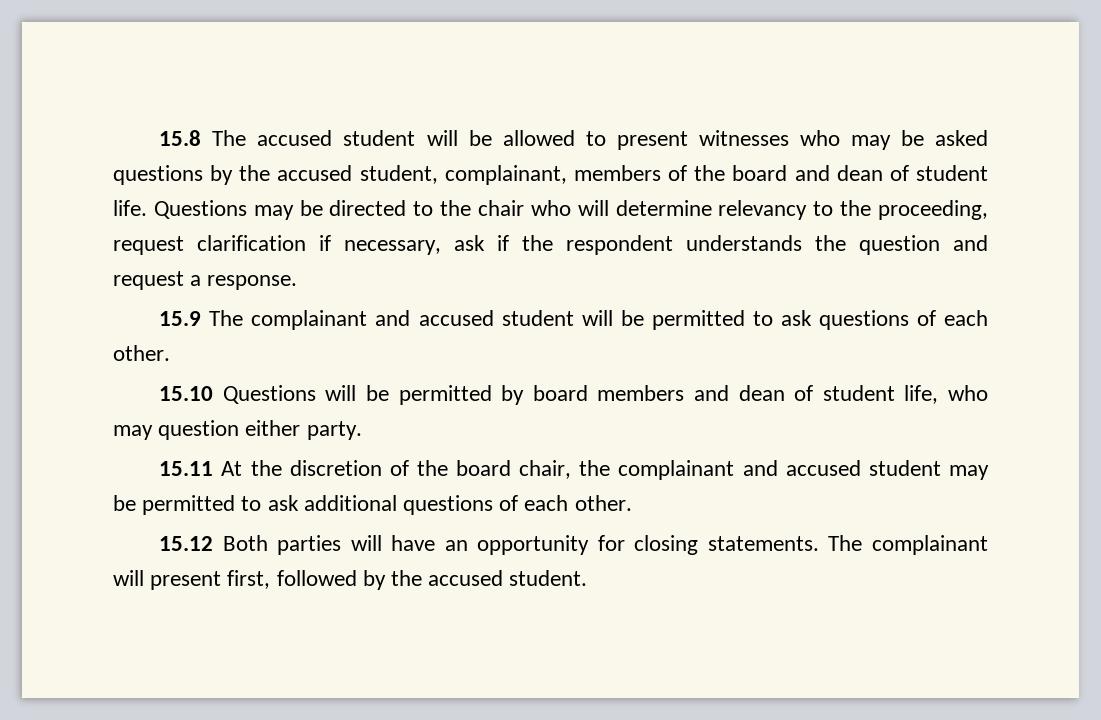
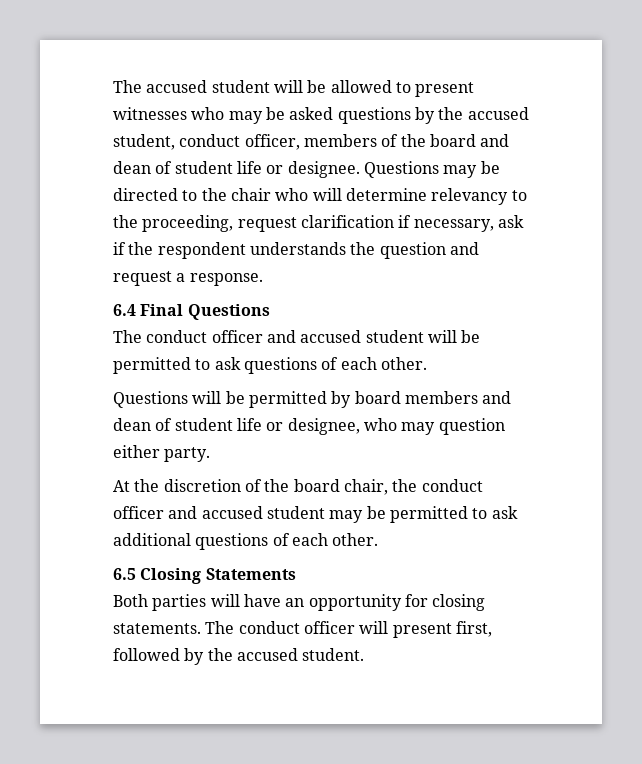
- 15.8 The accused student will be allowed to present witnesses who may be asked questions by the accused student, complainant, members of the board and dean of student life.
+ The accused student will be allowed to present witnesses who may be asked questions by the accused student, conduct officer, members of the board and dean of student life or designee.
- 15.9 The complainant and accused student will be permitted to ask questions of each other.
+ 6.4 Final Questions
+ The conduct officer and accused student will be permitted to ask questions of each other.
- 15.10 Questions will be permitted by board members and dean of student life, who may question either party.
+ Questions will be permitted by board members and dean of student life or designee, who may question either party.
- 15.11 At the discretion of the board chair, the complainant and accused student may be permitted to ask additional questions of each other.
+ At the discretion of the board chair, the conduct officer and accused student may be permitted to ask additional questions of each other.
- 15.12 Both parties will have an opportunity for closing statements.
+ 6.5 Closing Statements
+ Both parties will have an opportunity for closing statements.
- The complainant will present first, followed by the accused student.
+ The conduct officer will present first, followed by the accused student.

